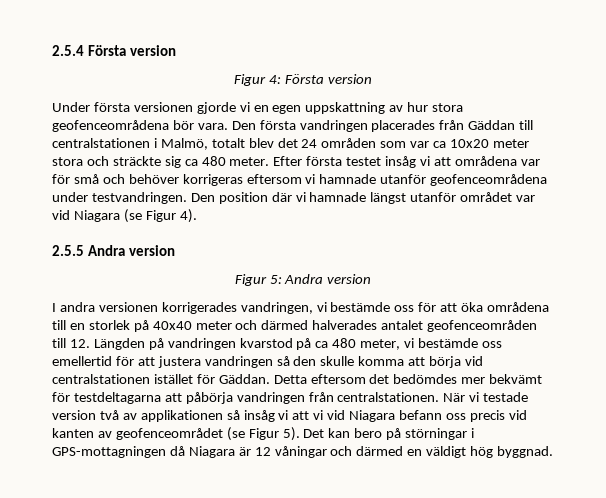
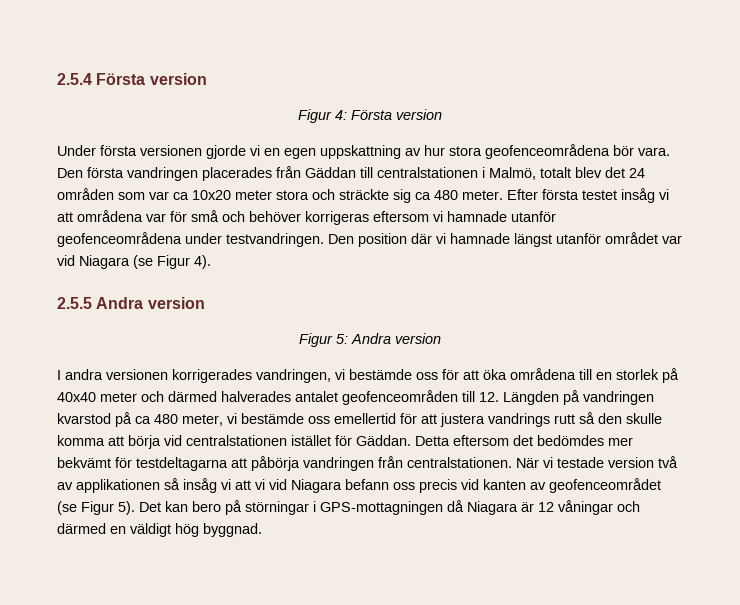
- I andra versionen korrigerades vandringen, vi bestämde oss för att öka områdena till en storlek på 40x40 meter och därmed halverades antalet geofenceområden till 12. Längden på vandringen kvarstod på ca 480 meter, vi bestämde oss emellertid för att justera vandringen så den skulle komma att börja vid centralstationen istället för Gäddan.
+ I andra versionen korrigerades vandringen, vi bestämde oss för att öka områdena till en storlek på 40x40 meter och därmed halverades antalet geofenceområden till 12. Längden på vandringen kvarstod på ca 480 meter, vi bestämde oss emellertid för att justera vandrings rutt så den skulle komma att börja vid centralstationen istället för Gäddan.

